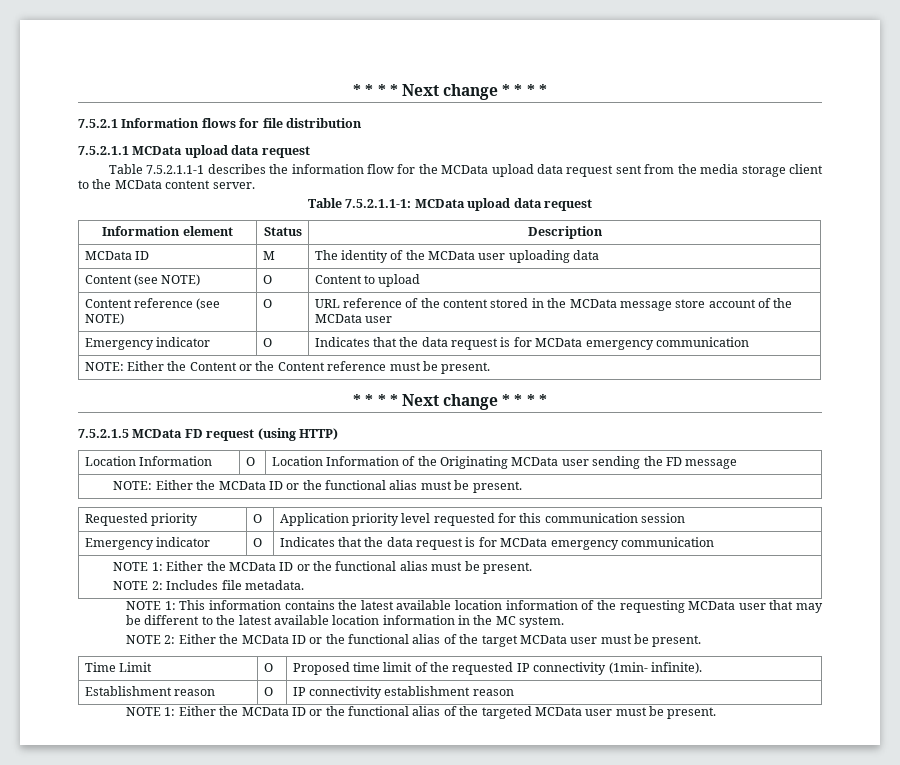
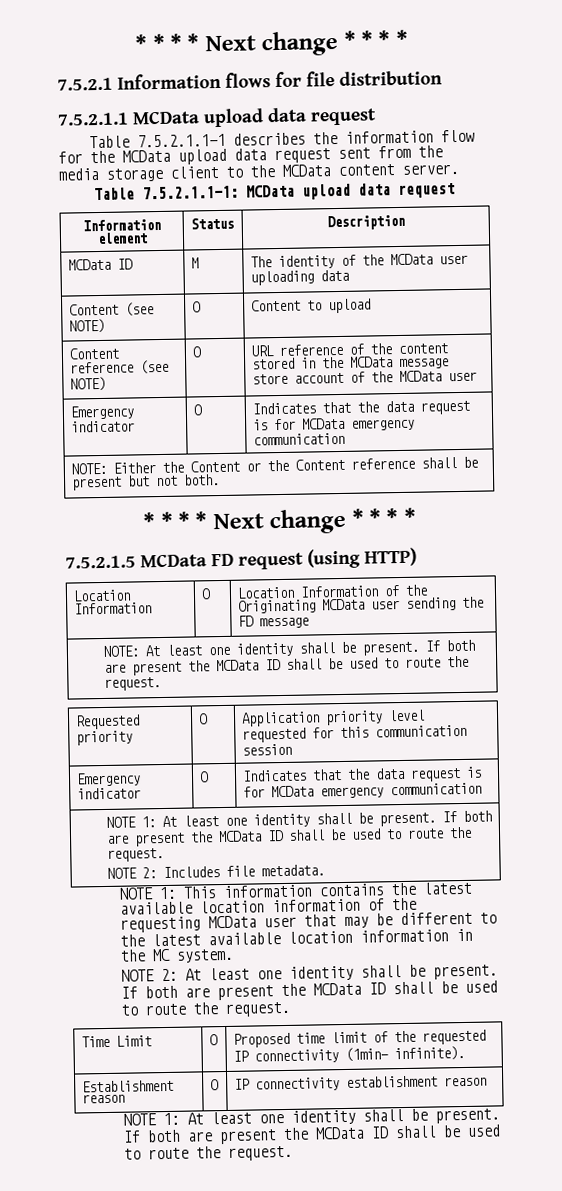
- NOTE: Either the Content or the Content reference must be present.
+ NOTE: Either the Content or the Content reference shall be present but not both.
- NOTE: Either the MCData ID or the functional alias must be present.
+ NOTE: At least one identity shall be present. If both are present the MCData ID shall be used to route the request.
  Requested priority | O | Application priority level requested for this communication session
  Emergency indicator | O | Indicates that the data request is for MCData emergency communication
- NOTE 1: Either the MCData ID or the functional alias must be present.
+ NOTE 1: At least one identity shall be present. If both are present the MCData ID shall be used to route the request.
- NOTE 2: Either the MCData ID or the functional alias of the target MCData user must be present.
+ NOTE 2: At least one identity shall be present. If both are present the MCData ID shall be used to route the request.
  Establishment reason | O | IP connectivity establishment reason
- NOTE 1: Either the MCData ID or the functional alias of the targeted MCData user must be present.
+ NOTE 1: At least one identity shall be present. If both are present the MCData ID shall be used to route the request.

